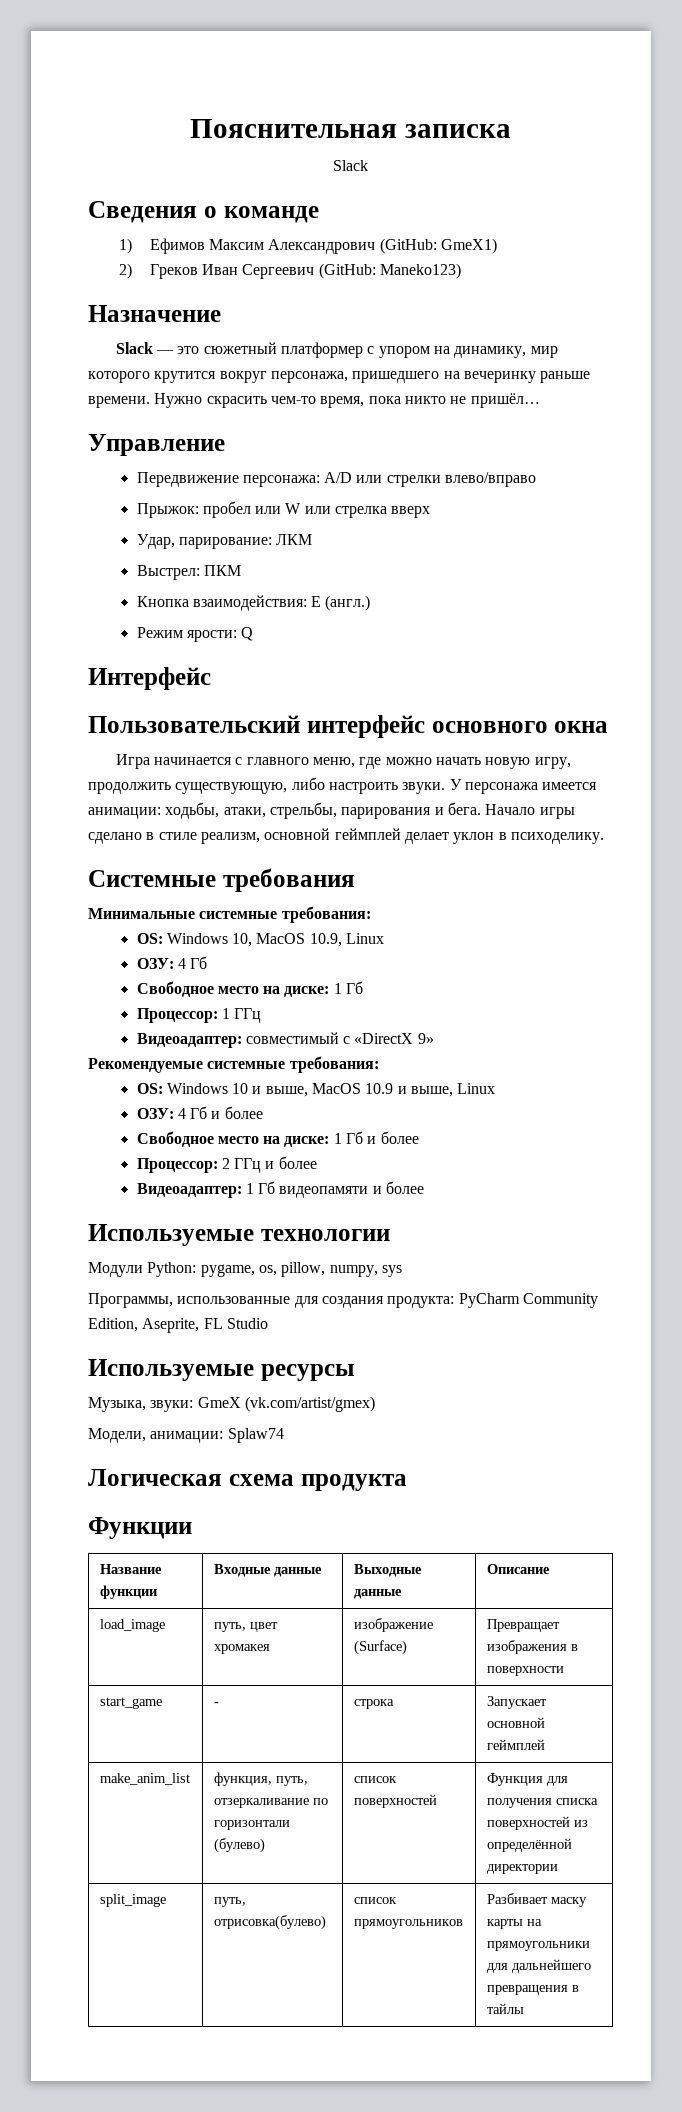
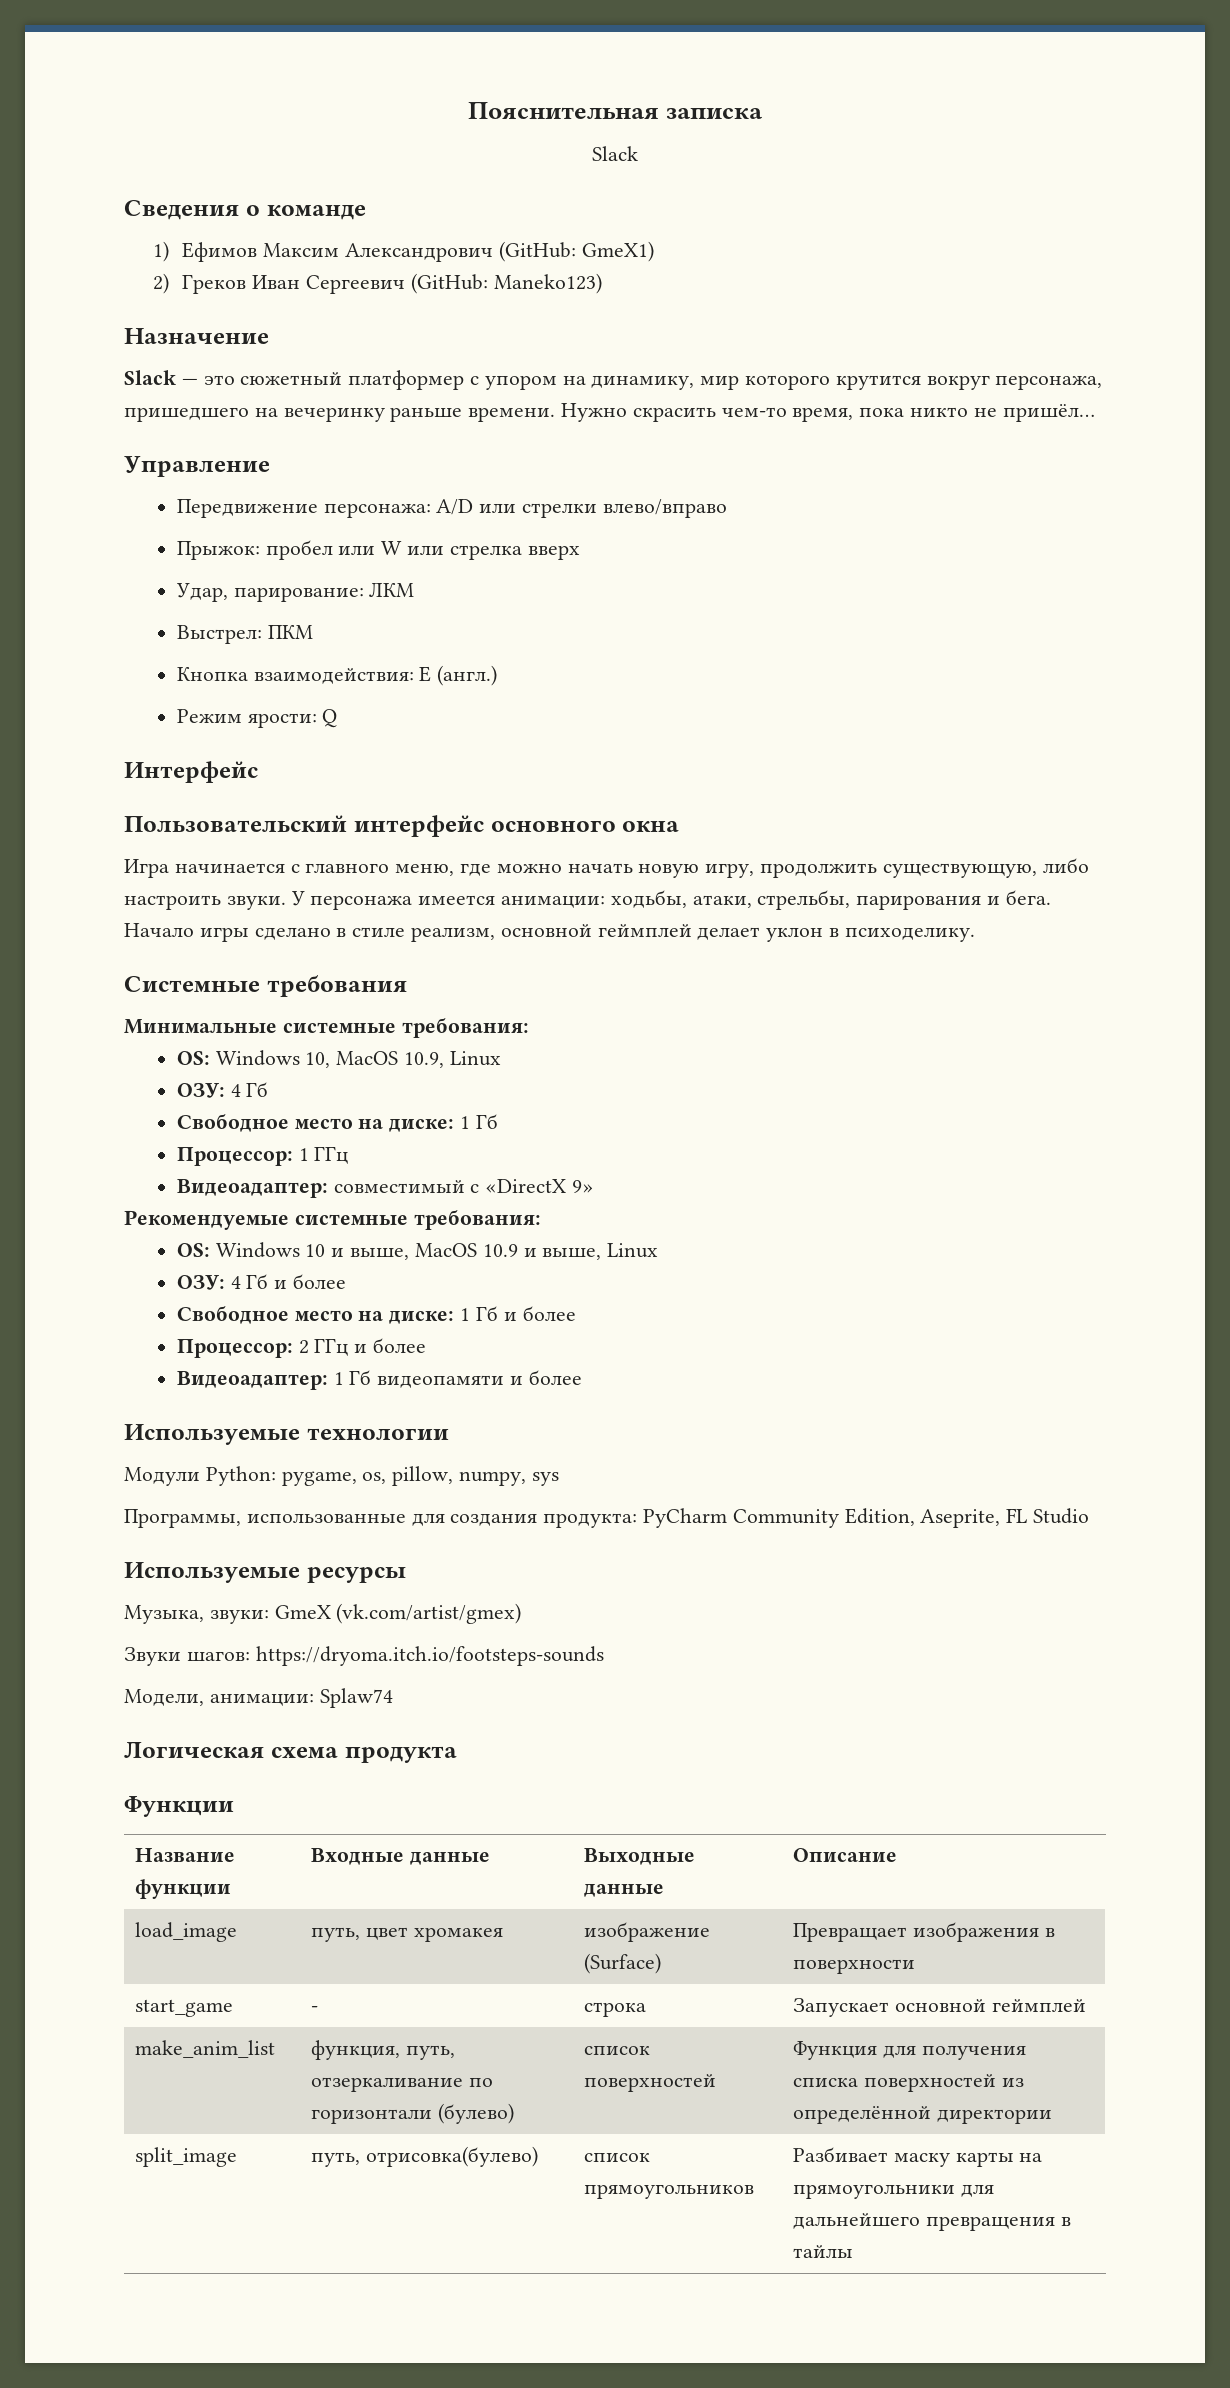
+ Звуки шагов: https://dryoma.itch.io/footsteps-sounds

